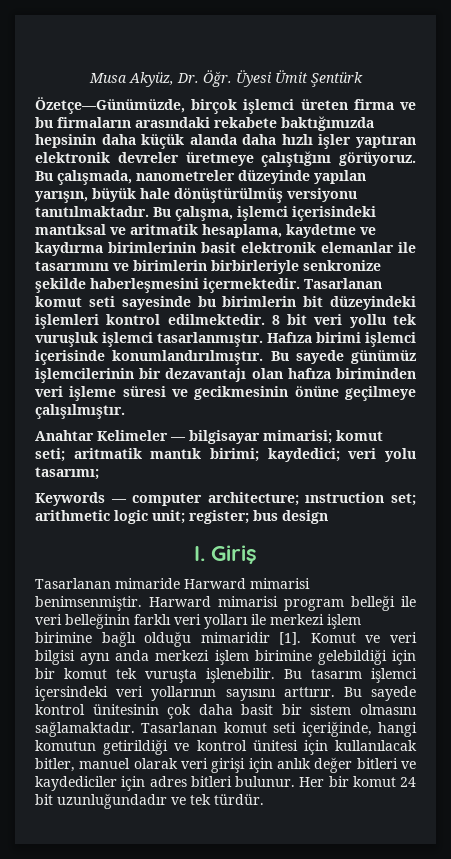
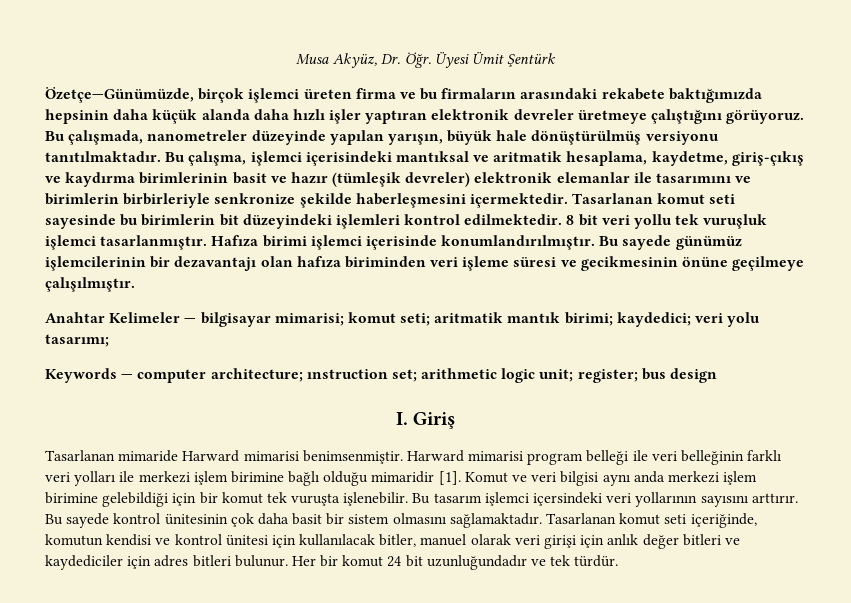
- Bu çalışma, işlemci içerisindeki mantıksal ve aritmatik hesaplama, kaydetme ve kaydırma birimlerinin basit elektronik elemanlar ile tasarımını ve birimlerin birbirleriyle senkronize şekilde haberleşmesini içermektedir.
+ Bu çalışma, işlemci içerisindeki mantıksal ve aritmatik hesaplama, kaydetme, giriş-çıkış ve kaydırma birimlerinin basit ve hazır (tümleşik devreler) elektronik elemanlar ile tasarımını ve birimlerin birbirleriyle senkronize şekilde haberleşmesini içermektedir.
- Tasarlanan komut seti içeriğinde, hangi komutun getirildiği ve kontrol ünitesi için kullanılacak bitler, manuel olarak veri girişi için anlık değer bitleri ve kaydediciler için adres bitleri bulunur.
+ Tasarlanan komut seti içeriğinde, komutun kendisi ve kontrol ünitesi için kullanılacak bitler, manuel olarak veri girişi için anlık değer bitleri ve kaydediciler için adres bitleri bulunur.

